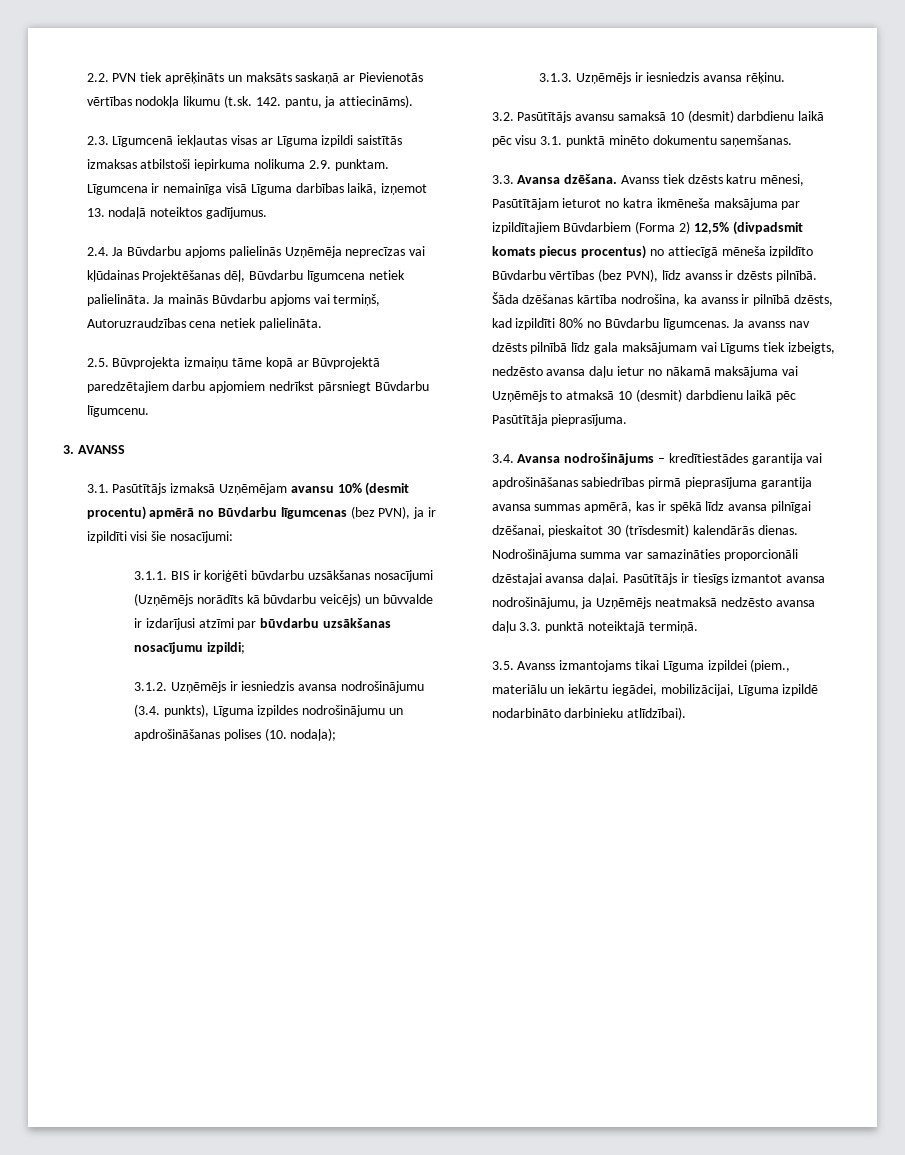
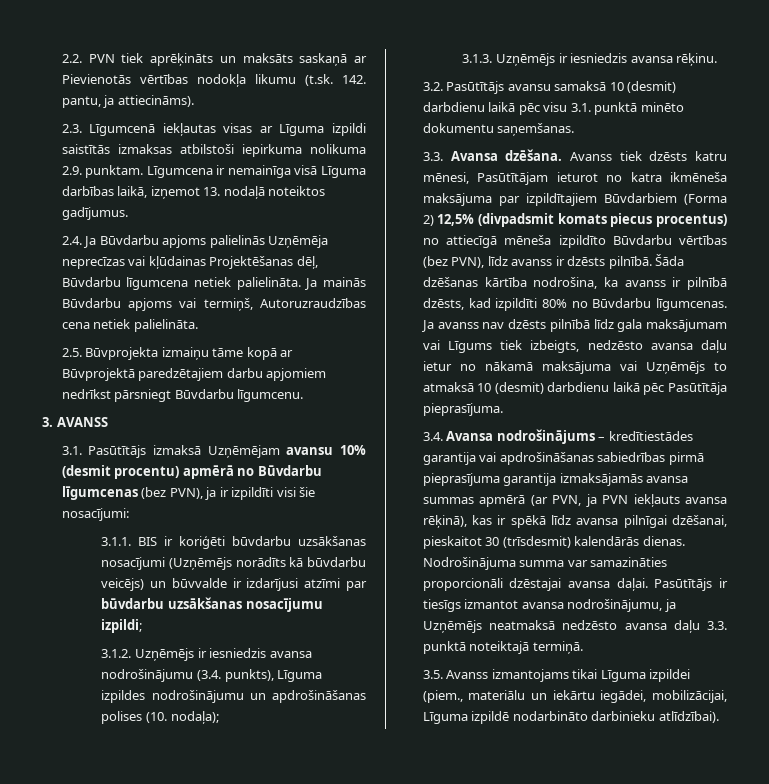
- 3.4. Avansa nodrošinājums – kredītiestādes garantija vai apdrošināšanas sabiedrības pirmā pieprasījuma garantija avansa summas apmērā, kas ir spēkā līdz avansa pilnīgai dzēšanai, pieskaitot 30 (trīsdesmit) kalendārās dienas.
+ 3.4. Avansa nodrošinājums – kredītiestādes garantija vai apdrošināšanas sabiedrības pirmā pieprasījuma garantija izmaksājamās avansa summas apmērā (ar PVN, ja PVN iekļauts avansa rēķinā), kas ir spēkā līdz avansa pilnīgai dzēšanai, pieskaitot 30 (trīsdesmit) kalendārās dienas.

